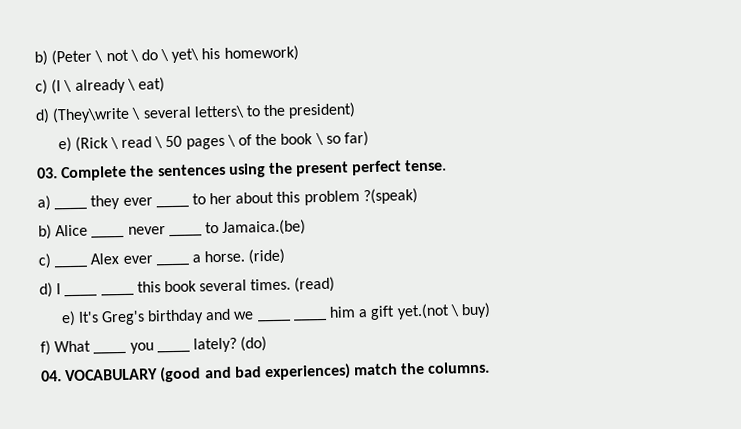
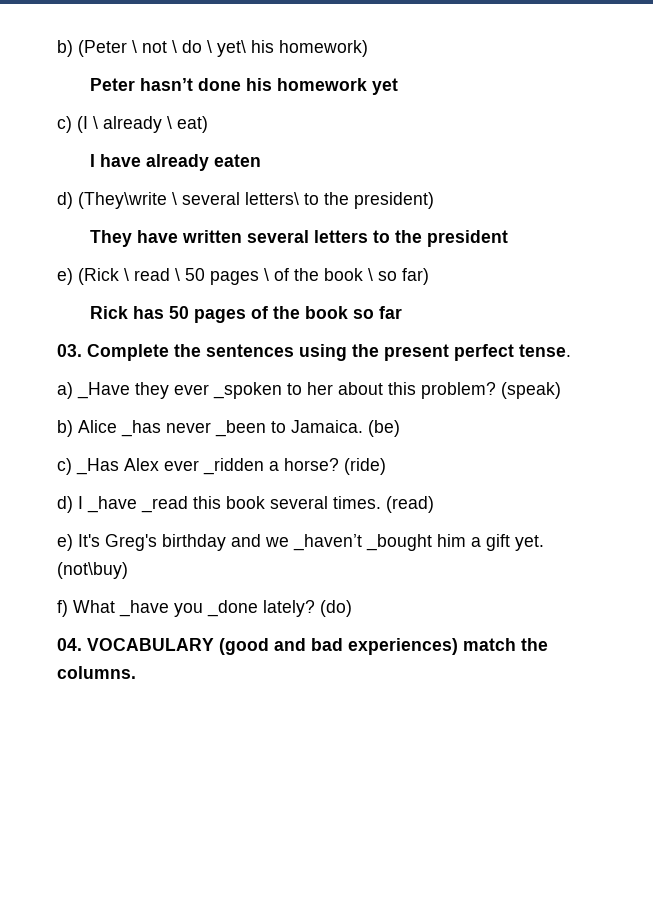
+ Peter hasn’t done his homework yet
+ I have already eaten
+ They have written several letters to the president
+ Rick has 50 pages of the book so far
- a) ____ they ever ____ to her about this problem ?(speak)
+ a) _Have they ever _spoken to her about this problem? (speak)
- b) Alice ____ never ____ to Jamaica.(be)
- c) ____ Alex ever ____ a horse.
+ b) Alice _has never _been to Jamaica. (be)
+ c) _Has Alex ever _ridden a horse?
- d) I ____ ____ this book several times.
+ d) I _have _read this book several times.
- e) It's Greg's birthday and we ____ ____ him a gift yet.(not \ buy)
+ e) It's Greg's birthday and we _haven’t _bought him a gift yet. (not\buy)
- f) What ____ you ____ lately?
+ f) What _have you _done lately?

